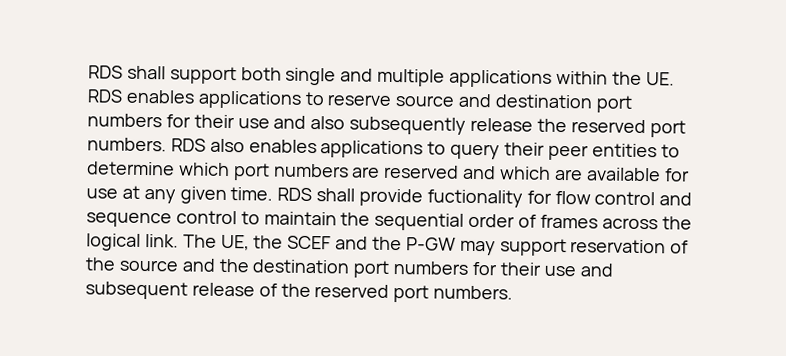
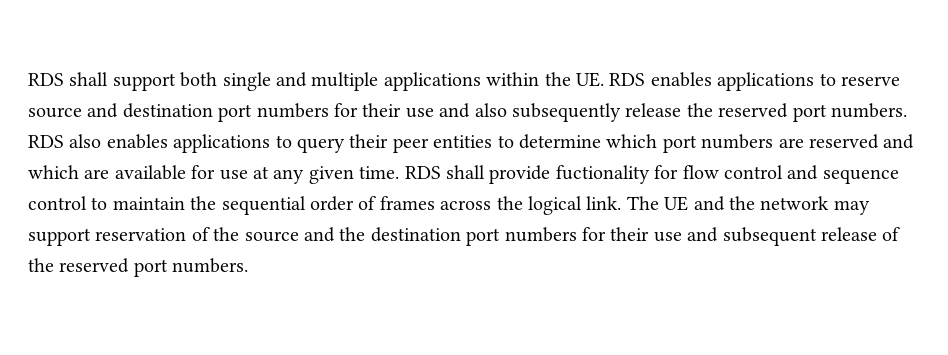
- The UE, the SCEF and the P-GW may support reservation of the source and the destination port numbers for their use and subsequent release of the reserved port numbers.
+ The UE and the network may support reservation of the source and the destination port numbers for their use and subsequent release of the reserved port numbers.

